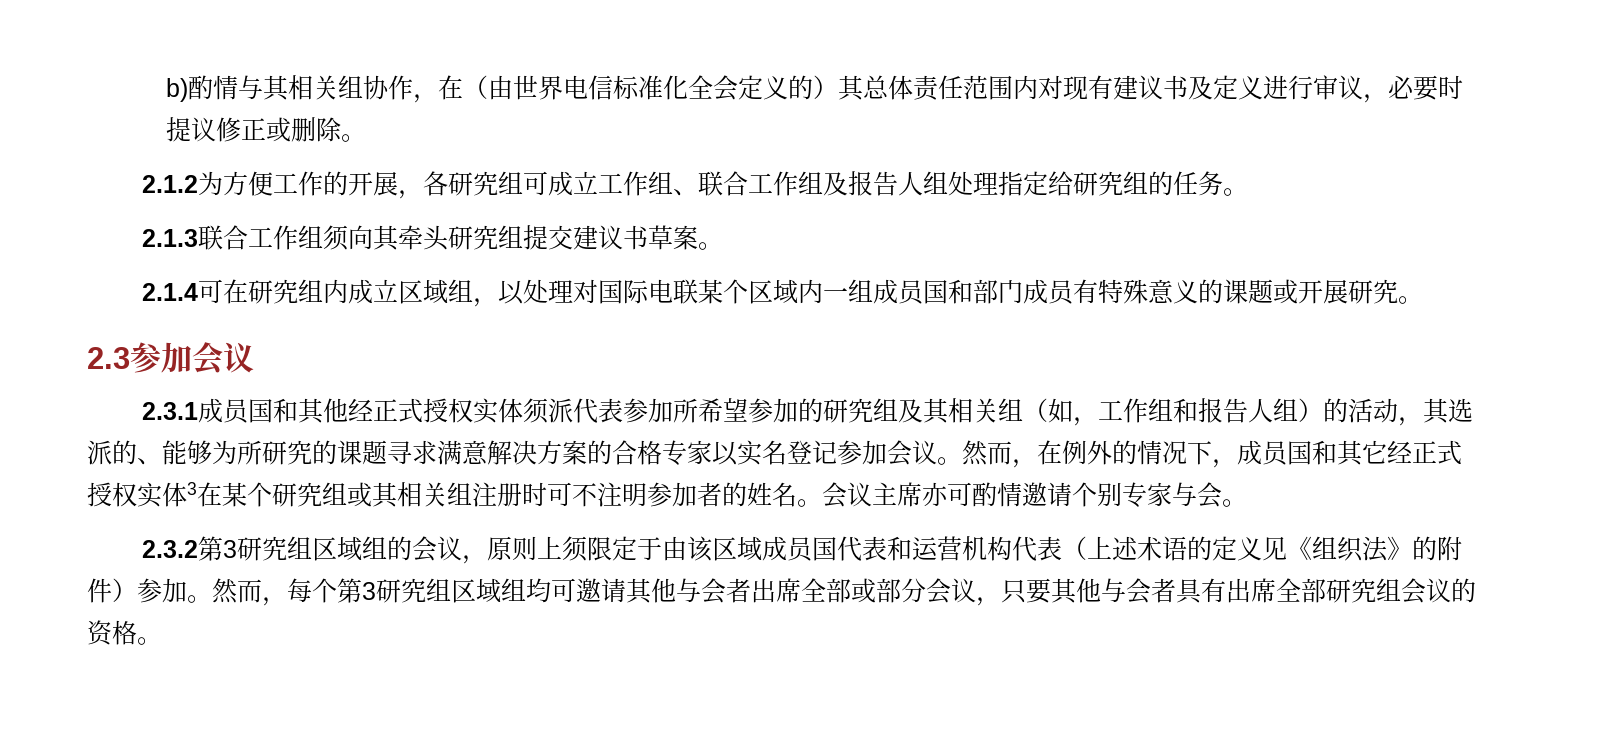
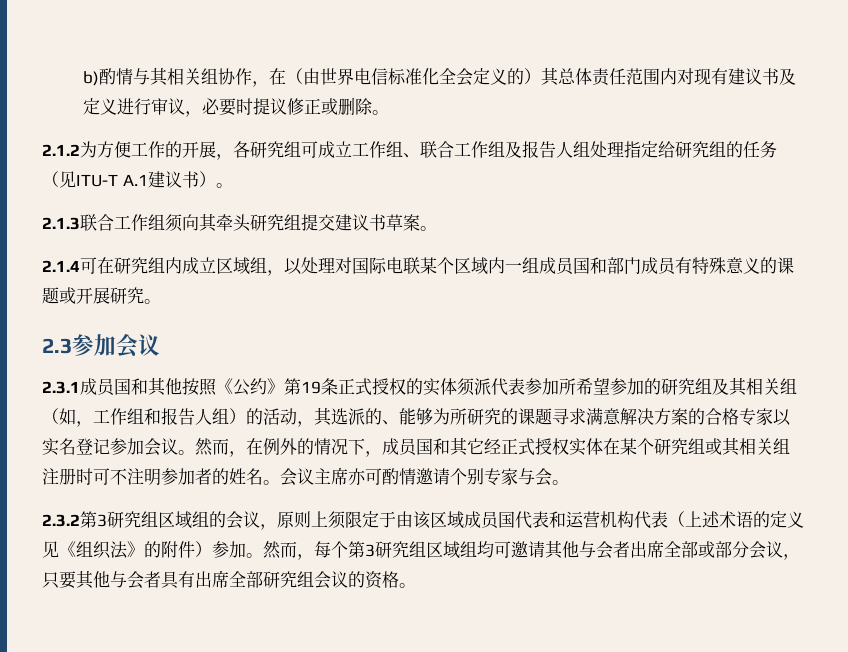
- 2.1.2为方便工作的开展，各研究组可成立工作组、联合工作组及报告人组处理指定给研究组的任务。
+ 2.1.2为方便工作的开展，各研究组可成立工作组、联合工作组及报告人组处理指定给研究组的任务（见ITU-T A.1建议书）。
- 2.3.1成员国和其他经正式授权实体须派代表参加所希望参加的研究组及其相关组（如，工作组和报告人组）的活动，其选派的、能够为所研究的课题寻求满意解决方案的合格专家以实名登记参加会议。
+ 2.3.1成员国和其他按照《公约》第19条正式授权的实体须派代表参加所希望参加的研究组及其相关组（如，工作组和报告人组）的活动，其选派的、能够为所研究的课题寻求满意解决方案的合格专家以实名登记参加会议。
- 然而，在例外的情况下，成员国和其它经正式授权实体3在某个研究组或其相关组注册时可不注明参加者的姓名。
+ 然而，在例外的情况下，成员国和其它经正式授权实体在某个研究组或其相关组注册时可不注明参加者的姓名。

